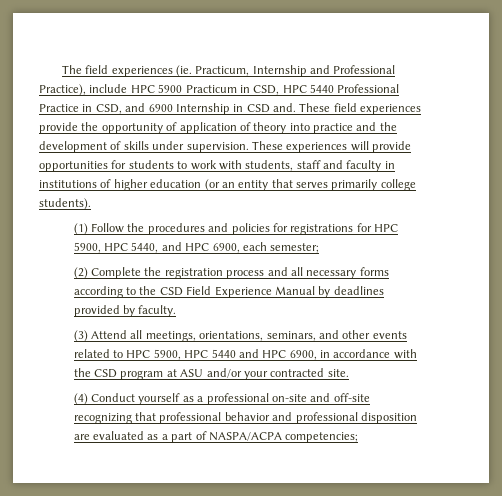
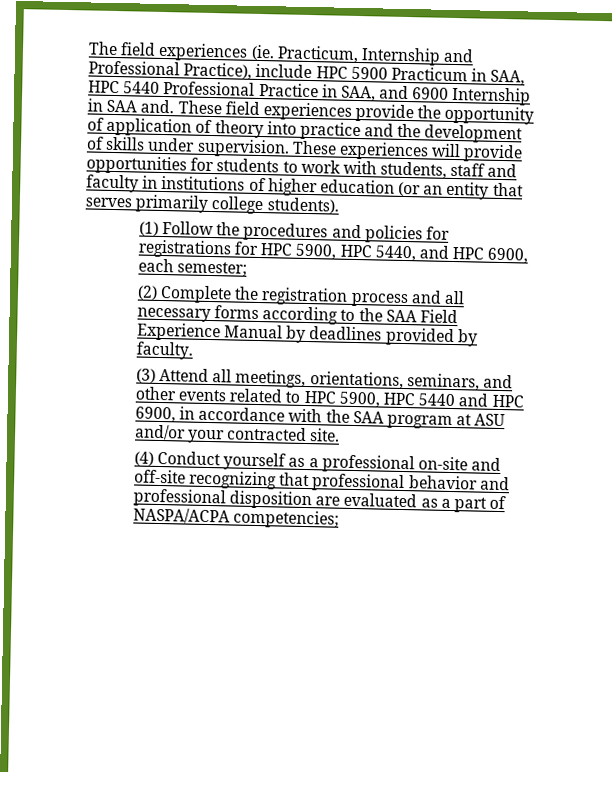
- The field experiences (ie. Practicum, Internship and Professional Practice), include HPC 5900 Practicum in CSD, HPC 5440 Professional Practice in CSD, and 6900 Internship in CSD and.
+ The field experiences (ie. Practicum, Internship and Professional Practice), include HPC 5900 Practicum in SAA, HPC 5440 Professional Practice in SAA, and 6900 Internship in SAA and.
- (2) Complete the registration process and all necessary forms according to the CSD Field Experience Manual by deadlines provided by faculty.
+ (2) Complete the registration process and all necessary forms according to the SAA Field Experience Manual by deadlines provided by faculty.
- (3) Attend all meetings, orientations, seminars, and other events related to HPC 5900, HPC 5440 and HPC 6900, in accordance with the CSD program at ASU and/or your contracted site.
+ (3) Attend all meetings, orientations, seminars, and other events related to HPC 5900, HPC 5440 and HPC 6900, in accordance with the SAA program at ASU and/or your contracted site.

